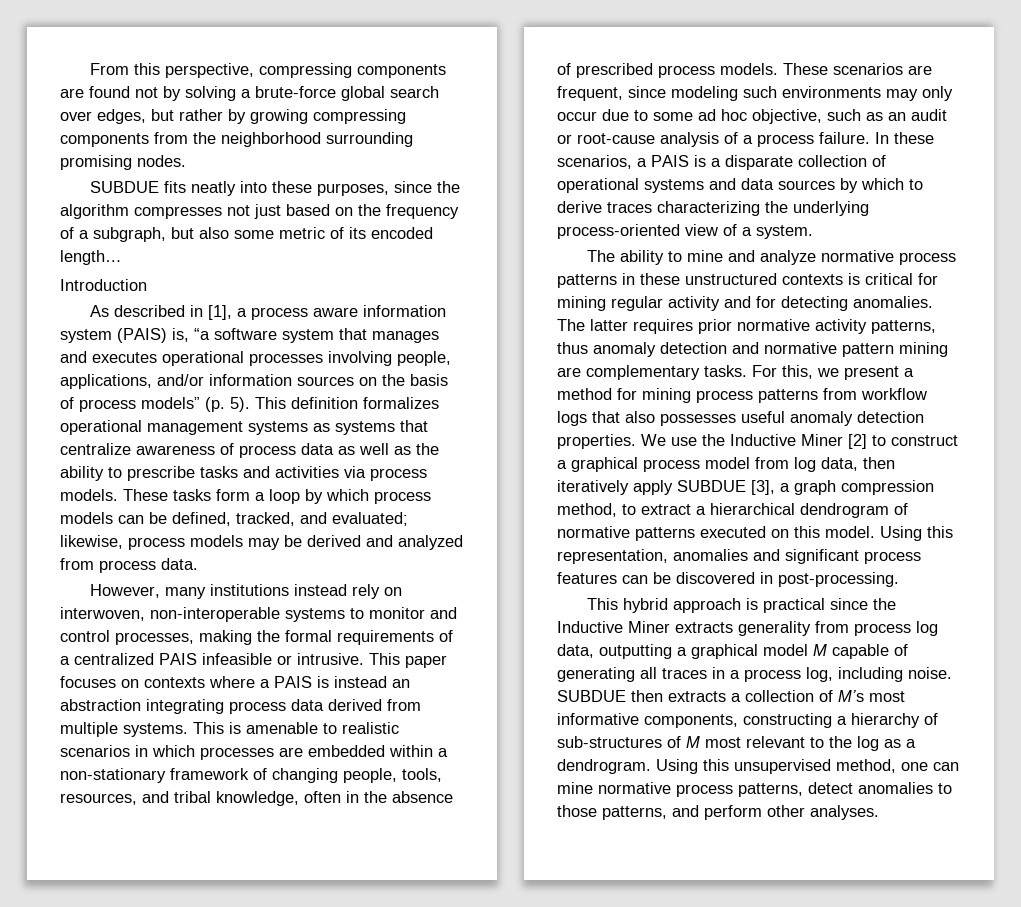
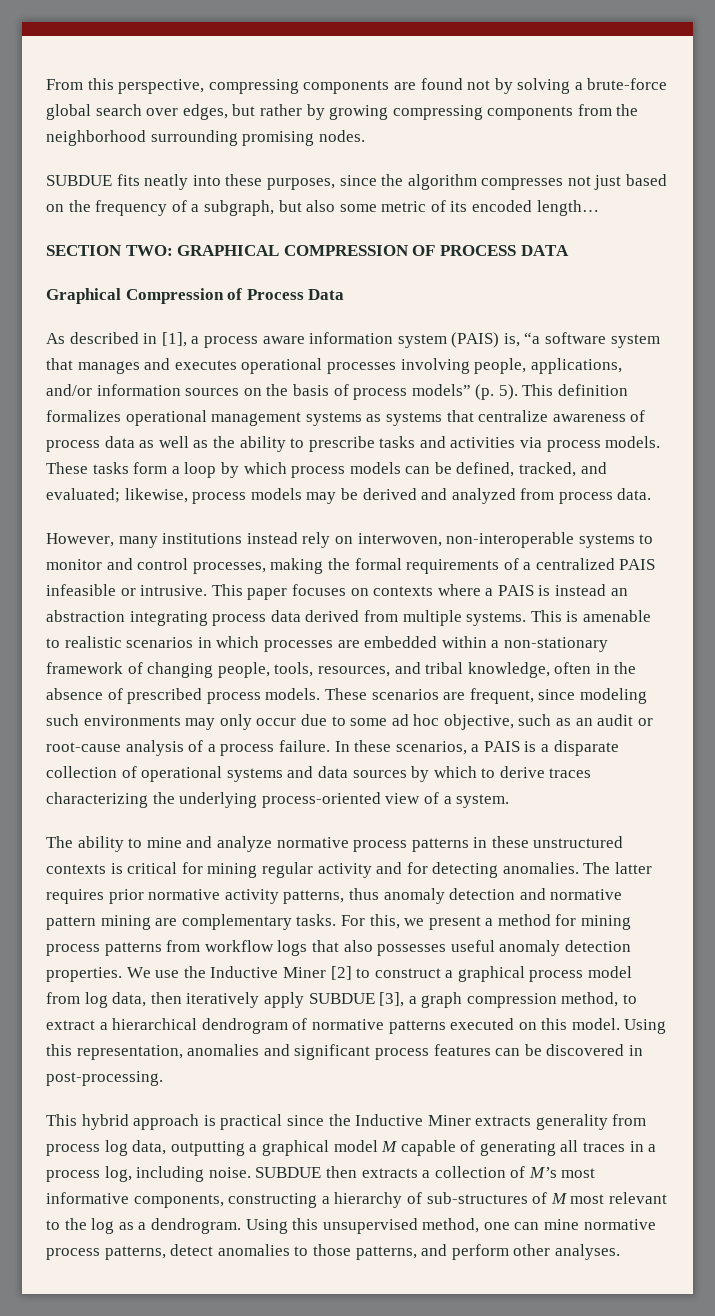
- Introduction
+ SECTION TWO: GRAPHICAL COMPRESSION OF PROCESS DATA
+ Graphical Compression of Process Data

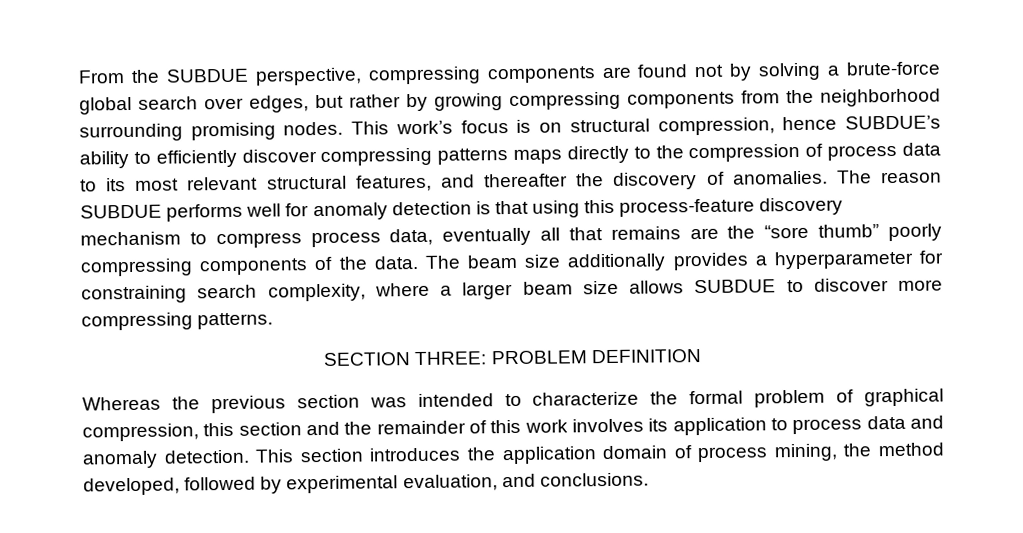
- From this perspective, compressing components are found not by solving a brute-force global search over edges, but rather by growing compressing components from the neighborhood surrounding promising nodes.
- SUBDUE fits neatly into these purposes, since the algorithm compresses not just based on the frequency of a subgraph, but also some metric of its encoded length…
- SECTION TWO: GRAPHICAL COMPRESSION OF PROCESS DATA
- Graphical Compression of Process Data
- As described in [1], a process aware information system (PAIS) is, “a software system that manages and executes operational processes involving people, applications, and/or information sources on the basis of process models” (p. 5). This definition formalizes operational management systems as systems that centralize awareness of process data as well as the ability to prescribe tasks and activities via process models. These tasks form a loop by which process models can be defined, tracked, and evaluated; likewise, process models may be derived and analyzed from process data.
- However, many institutions instead rely on interwoven, non-interoperable systems to monitor and control processes, making the formal requirements of a centralized PAIS infeasible or intrusive. This paper focuses on contexts where a PAIS is instead an abstraction integrating process data derived from multiple systems. This is amenable to realistic scenarios in which processes are embedded within a non-stationary framework of changing people, tools, resources, and tribal knowledge, often in the absence of prescribed process models. These scenarios are frequent, since modeling such environments may only occur due to some ad hoc objective, such as an audit or root-cause analysis of a process failure. In these scenarios, a PAIS is a disparate collection of operational systems and data sources by which to derive traces characterizing the underlying process-oriented view of a system.
- The ability to mine and analyze normative process patterns in these unstructured contexts is critical for mining regular activity and for detecting anomalies. The latter requires prior normative activity patterns, thus anomaly detection and normative pattern mining are complementary tasks. For this, we present a method for mining process patterns from workflow logs that also possesses useful anomaly detection properties. We use the Inductive Miner [2] to construct a graphical process model from log data, then iteratively apply SUBDUE [3], a graph compression method, to extract a hierarchical dendrogram of normative patterns executed on this model. Using this representation, anomalies and significant process features can be discovered in post-processing.
- This hybrid approach is practical since the Inductive Miner extracts generality from process log data, outputting a graphical model M capable of generating all traces in a process log, including noise. SUBDUE then extracts a collection of M’s most informative components, constructing a hierarchy of sub-structures of M most relevant to the log as a dendrogram. Using this unsupervised method, one can mine normative process patterns, detect anomalies to those patterns, and perform other analyses.
+ From the SUBDUE perspective, compressing components are found not by solving a brute-force global search over edges, but rather by growing compressing components from the neighborhood surrounding promising nodes. This work’s focus is on structural compression, hence SUBDUE’s ability to efficiently discover compressing patterns maps directly to the compression of process data to its most relevant structural features, and thereafter the discovery of anomalies. The reason SUBDUE performs well for anomaly detection is that using this process-feature discovery mechanism to compress process data, eventually all that remains are the “sore thumb” poorly compressing components of the data. The beam size additionally provides a hyperparameter for constraining search complexity, where a larger beam size allows SUBDUE to discover more compressing patterns.
+ SECTION THREE: PROBLEM DEFINITION
+ Whereas the previous section was intended to characterize the formal problem of graphical compression, this section and the remainder of this work involves its application to process data and anomaly detection. This section introduces the application domain of process mining, the method developed, followed by experimental evaluation, and conclusions.

